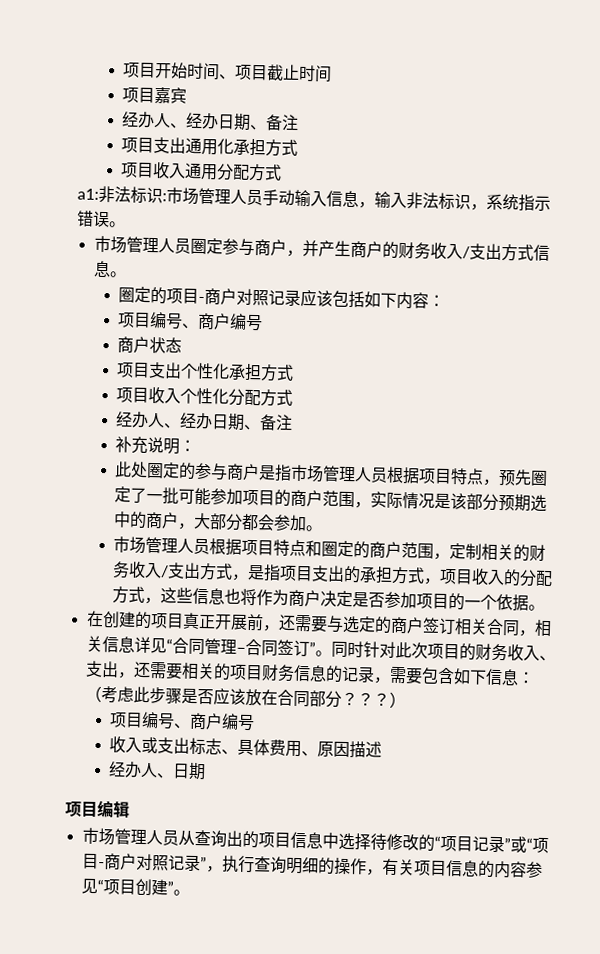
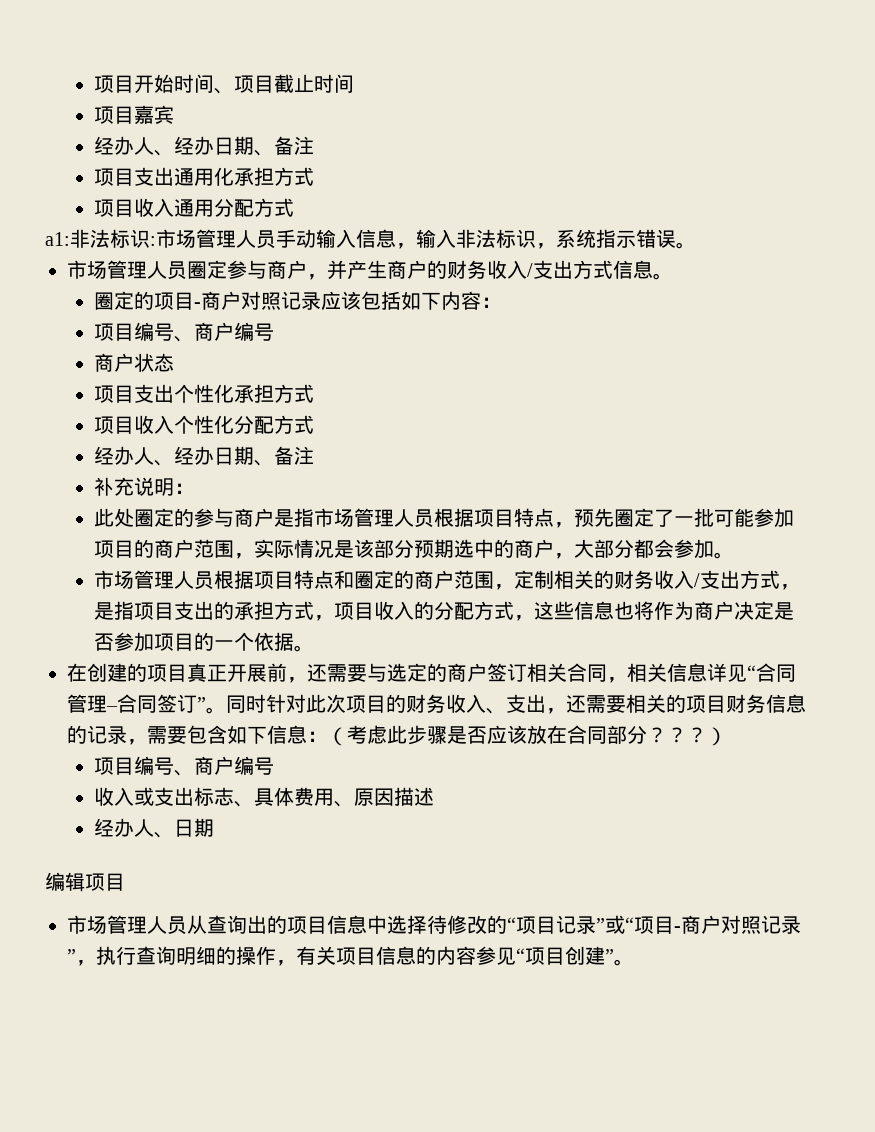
- 项目编辑
+ 编辑项目

